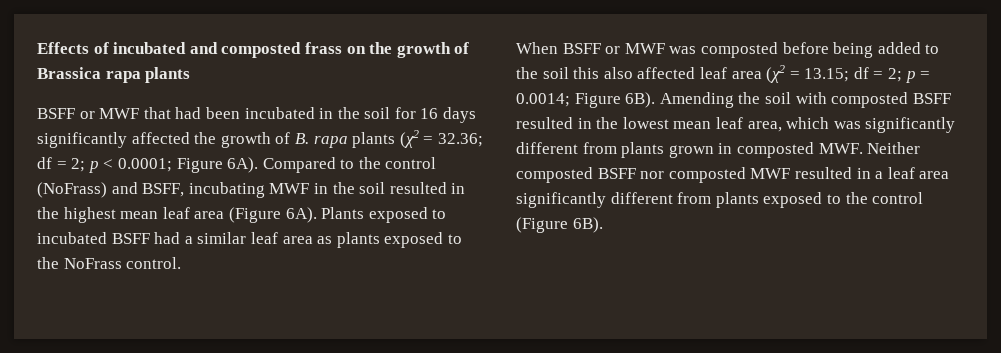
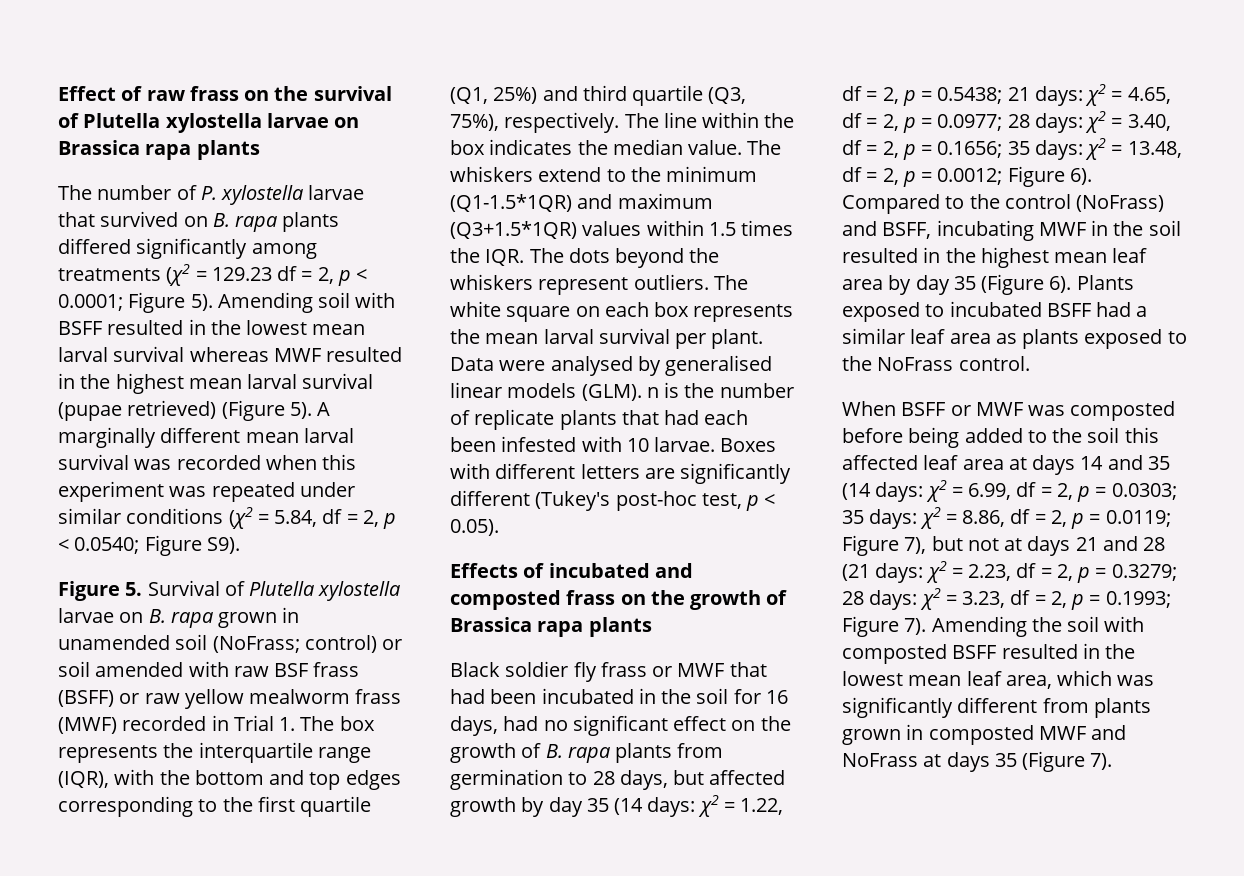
+ Effect of raw frass on the survival of Plutella xylostella larvae on Brassica rapa plants
+ The number of P. xylostella larvae that survived on B. rapa plants differed significantly among treatments (χ2 = 129.23 df = 2, p < 0.0001; Figure 5). Amending soil with BSFF resulted in the lowest mean larval survival whereas MWF resulted in the highest mean larval survival (pupae retrieved) (Figure 5). A marginally different mean larval survival was recorded when this experiment was repeated under similar conditions (χ2 = 5.84, df = 2, p < 0.0540; Figure S9).
+ Figure 5. Survival of Plutella xylostella larvae on B. rapa grown in unamended soil (NoFrass; control) or soil amended with raw BSF frass (BSFF) or raw yellow mealworm frass (MWF) recorded in Trial 1. The box represents the interquartile range (IQR), with the bottom and top edges corresponding to the first quartile (Q1, 25%) and third quartile (Q3, 75%), respectively. The line within the box indicates the median value. The whiskers extend to the minimum (Q1-1.5*1QR) and maximum (Q3+1.5*1QR) values within 1.5 times the IQR. The dots beyond the whiskers represent outliers. The white square on each box represents the mean larval survival per plant. Data were analysed by generalised linear models (GLM). n is the number of replicate plants that had each been infested with 10 larvae. Boxes with different letters are significantly different (Tukey's post-hoc test, p < 0.05).
- BSFF or MWF that had been incubated in the soil for 16 days significantly affected the growth of B. rapa plants (χ2 = 32.36; df = 2; p < 0.0001; Figure 6A).
+ Black soldier fly frass or MWF that had been incubated in the soil for 16 days, had no significant effect on the growth of B. rapa plants from germination to 28 days, but affected growth by day 35 (14 days: χ2 = 1.22, df = 2, p = 0.5438; 21 days: χ2 = 4.65, df = 2, p = 0.0977; 28 days: χ2 = 3.40, df = 2, p = 0.1656; 35 days: χ2 = 13.48, df = 2, p = 0.0012; Figure 6).
- Compared to the control (NoFrass) and BSFF, incubating MWF in the soil resulted in the highest mean leaf area (Figure 6A).
+ Compared to the control (NoFrass) and BSFF, incubating MWF in the soil resulted in the highest mean leaf area by day 35 (Figure 6).
- When BSFF or MWF was composted before being added to the soil this also affected leaf area (χ2 = 13.15; df = 2; p = 0.0014; Figure 6B).
+ When BSFF or MWF was composted before being added to the soil this affected leaf area at days 14 and 35 (14 days: χ2 = 6.99, df = 2, p = 0.0303; 35 days: χ2 = 8.86, df = 2, p = 0.0119; Figure 7), but not at days 21 and 28 (21 days: χ2 = 2.23, df = 2, p = 0.3279; 28 days: χ2 = 3.23, df = 2, p = 0.1993; Figure 7).
- Amending the soil with composted BSFF resulted in the lowest mean leaf area, which was significantly different from plants grown in composted MWF. Neither composted BSFF nor composted MWF resulted in a leaf area significantly different from plants exposed to the control (Figure 6B).
+ Amending the soil with composted BSFF resulted in the lowest mean leaf area, which was significantly different from plants grown in composted MWF and NoFrass at days 35 (Figure 7).

